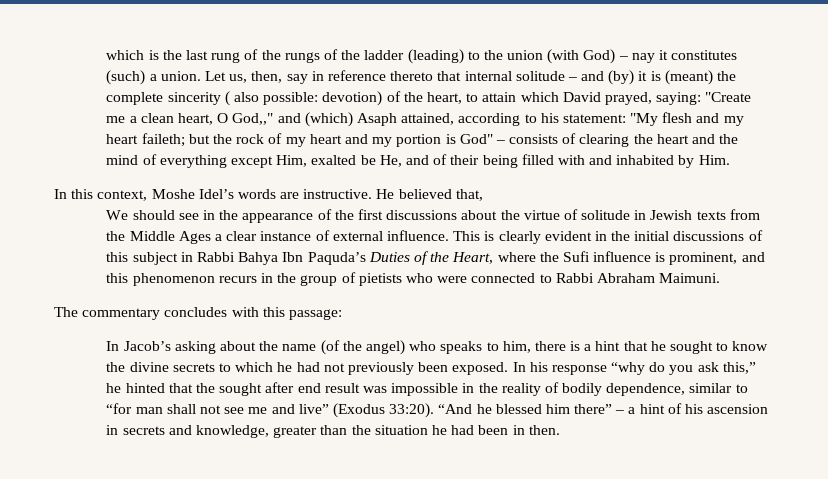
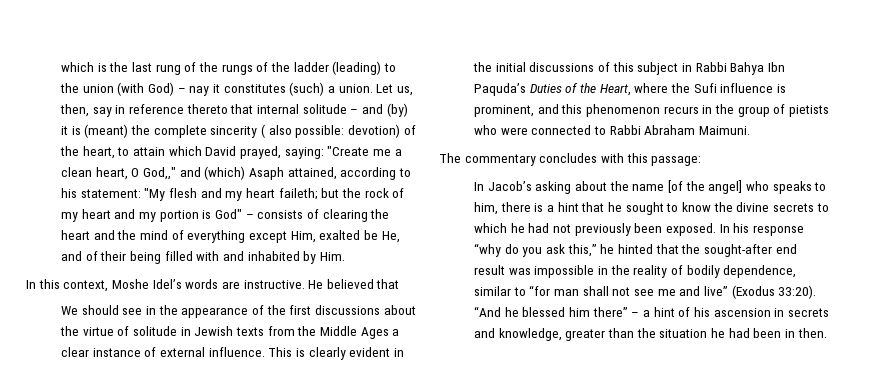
- He believed that,
+ He believed that
- In Jacob’s asking about the name (of the angel) who speaks to him, there is a hint that he sought to know the divine secrets to which he had not previously been exposed.
+ In Jacob’s asking about the name [of the angel] who speaks to him, there is a hint that he sought to know the divine secrets to which he had not previously been exposed.
- In his response “why do you ask this,” he hinted that the sought after end result was impossible in the reality of bodily dependence, similar to “for man shall not see me and live” (Exodus 33:20).
+ In his response “why do you ask this,” he hinted that the sought-after end result was impossible in the reality of bodily dependence, similar to “for man shall not see me and live” (Exodus 33:20).

